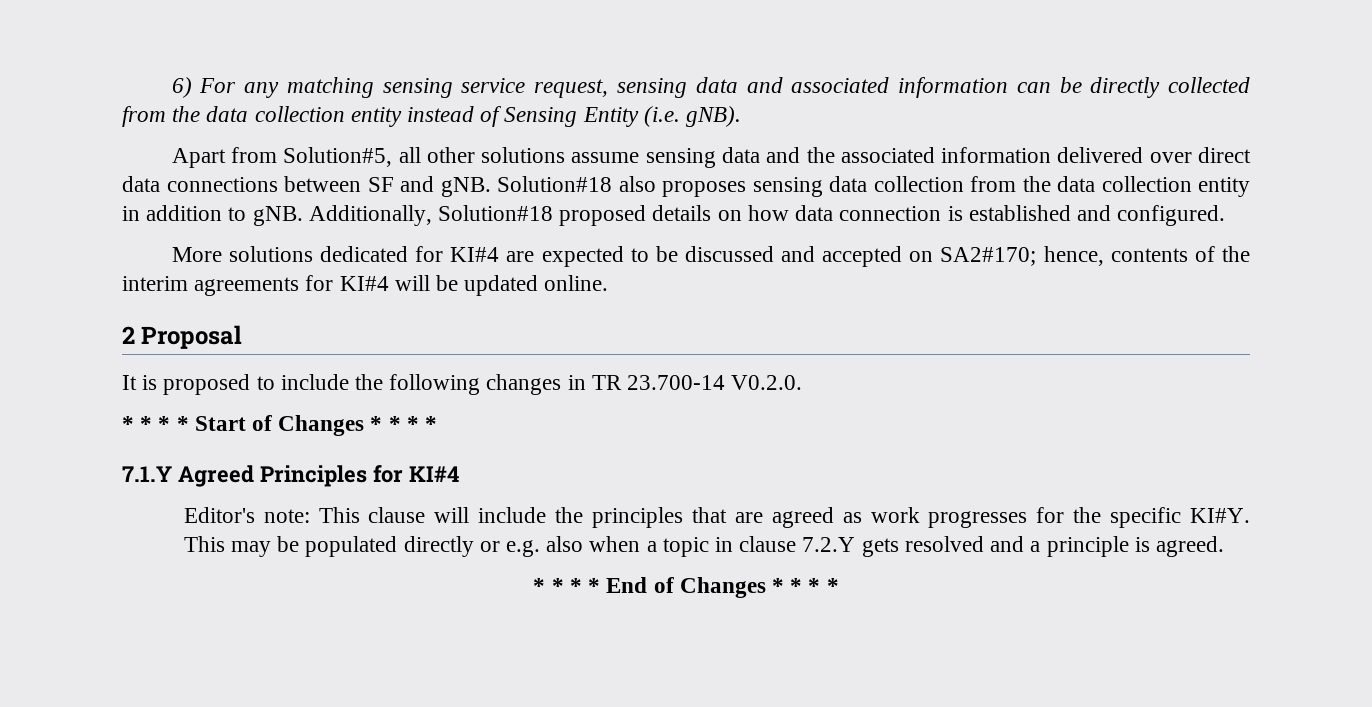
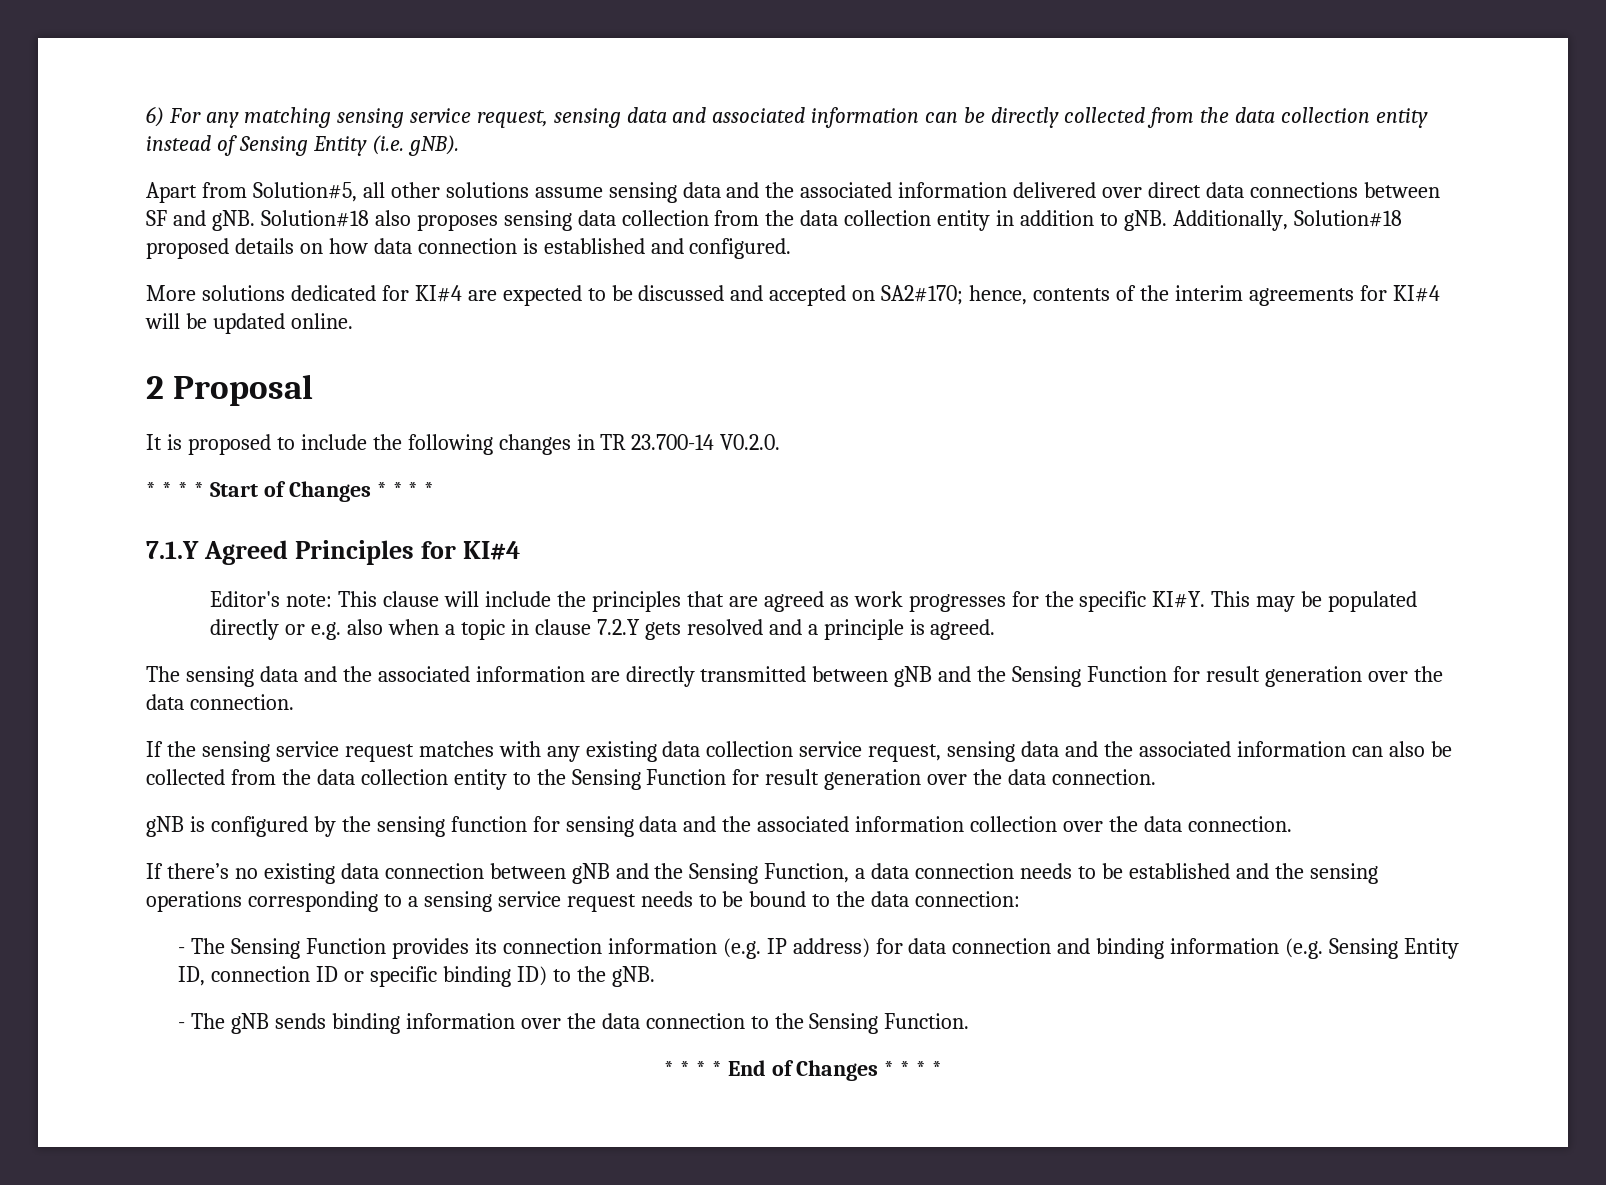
+ The sensing data and the associated information are directly transmitted between gNB and the Sensing Function for result generation over the data connection.
+ If the sensing service request matches with any existing data collection service request, sensing data and the associated information can also be collected from the data collection entity to the Sensing Function for result generation over the data connection.
+ gNB is configured by the sensing function for sensing data and the associated information collection over the data connection.
+ If there’s no existing data connection between gNB and the Sensing Function, a data connection needs to be established and the sensing operations corresponding to a sensing service request needs to be bound to the data connection:
+ - The Sensing Function provides its connection information (e.g. IP address) for data connection and binding information (e.g. Sensing Entity ID, connection ID or specific binding ID) to the gNB.
+ - The gNB sends binding information over the data connection to the Sensing Function.

